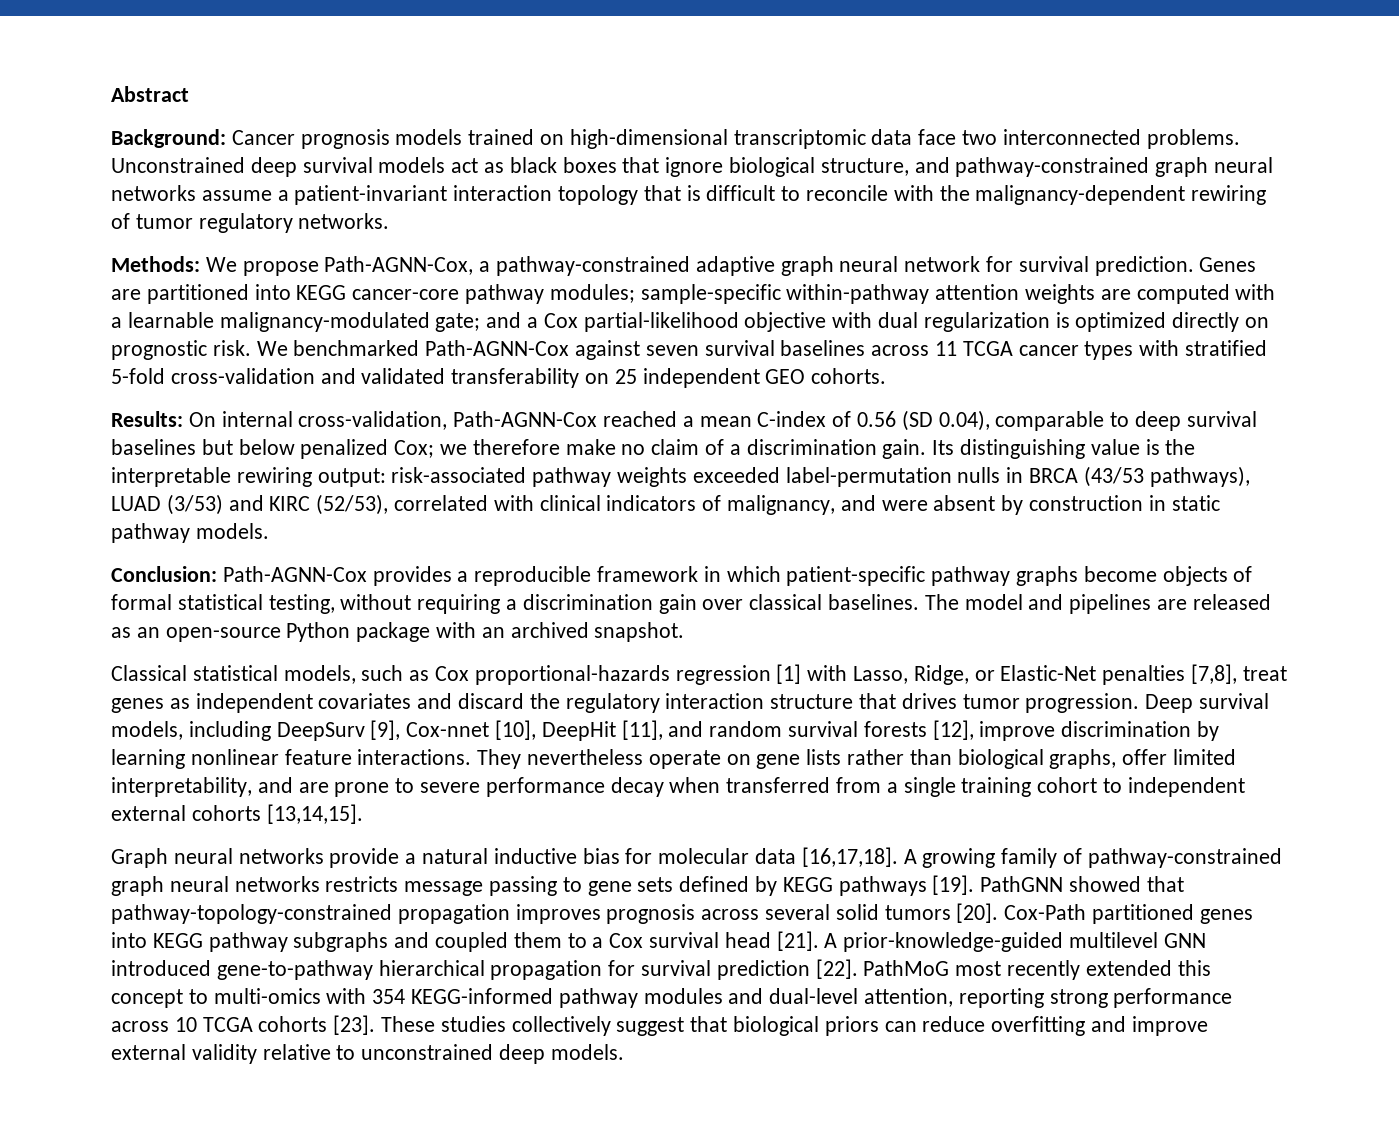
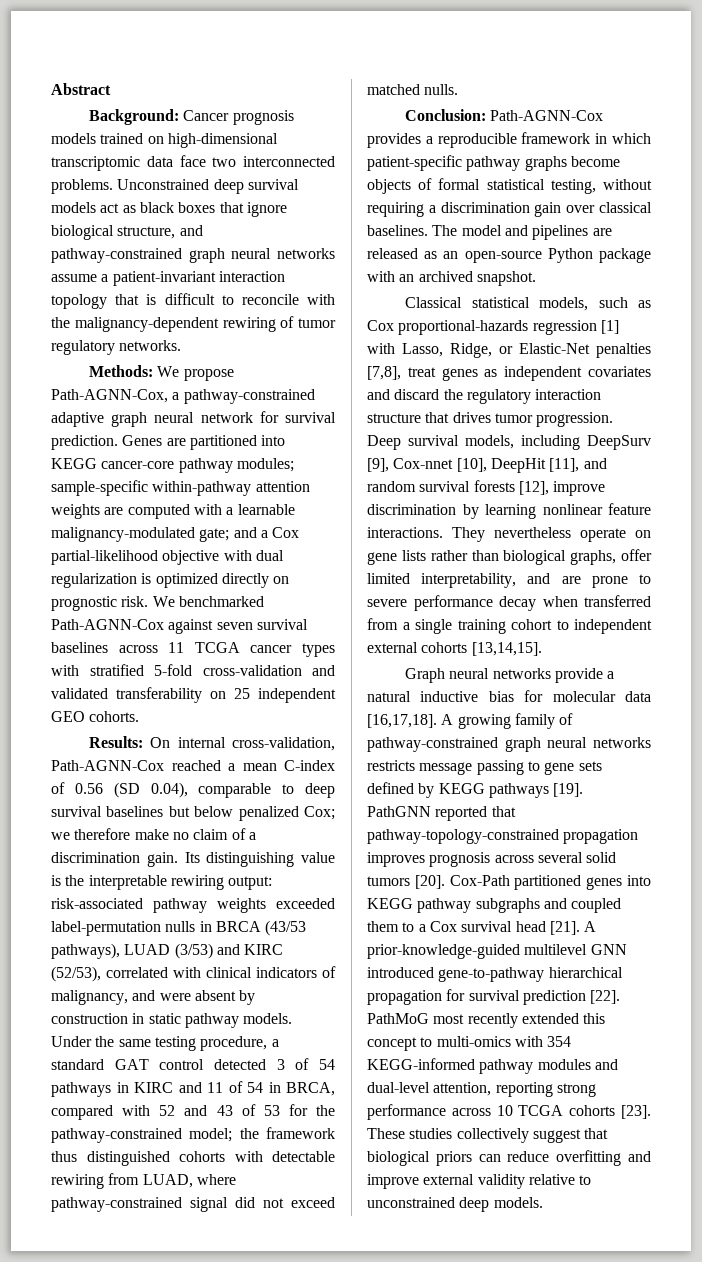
+ Under the same testing procedure, a standard GAT control detected 3 of 54 pathways in KIRC and 11 of 54 in BRCA, compared with 52 and 43 of 53 for the pathway-constrained model; the framework thus distinguished cohorts with detectable rewiring from LUAD, where pathway-constrained signal did not exceed matched nulls.
- PathGNN showed that pathway-topology-constrained propagation improves prognosis across several solid tumors [20].
+ PathGNN reported that pathway-topology-constrained propagation improves prognosis across several solid tumors [20].

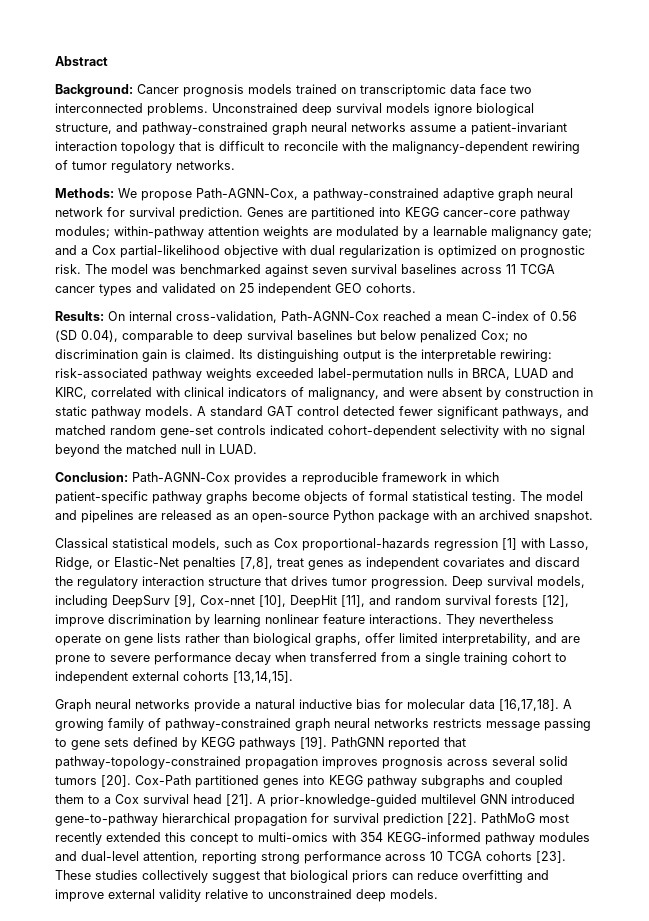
- Background: Cancer prognosis models trained on high-dimensional transcriptomic data face two interconnected problems.
+ Background: Cancer prognosis models trained on transcriptomic data face two interconnected problems.
- Unconstrained deep survival models act as black boxes that ignore biological structure, and pathway-constrained graph neural networks assume a patient-invariant interaction topology that is difficult to reconcile with the malignancy-dependent rewiring of tumor regulatory networks.
+ Unconstrained deep survival models ignore biological structure, and pathway-constrained graph neural networks assume a patient-invariant interaction topology that is difficult to reconcile with the malignancy-dependent rewiring of tumor regulatory networks.
- Genes are partitioned into KEGG cancer-core pathway modules; sample-specific within-pathway attention weights are computed with a learnable malignancy-modulated gate; and a Cox partial-likelihood objective with dual regularization is optimized directly on prognostic risk.
+ Genes are partitioned into KEGG cancer-core pathway modules; within-pathway attention weights are modulated by a learnable malignancy gate; and a Cox partial-likelihood objective with dual regularization is optimized on prognostic risk.
- We benchmarked Path-AGNN-Cox against seven survival baselines across 11 TCGA cancer types with stratified 5-fold cross-validation and validated transferability on 25 independent GEO cohorts.
+ The model was benchmarked against seven survival baselines across 11 TCGA cancer types and validated on 25 independent GEO cohorts.
- Results: On internal cross-validation, Path-AGNN-Cox reached a mean C-index of 0.56 (SD 0.04), comparable to deep survival baselines but below penalized Cox; we therefore make no claim of a discrimination gain.
+ Results: On internal cross-validation, Path-AGNN-Cox reached a mean C-index of 0.56 (SD 0.04), comparable to deep survival baselines but below penalized Cox; no discrimination gain is claimed.
- Its distinguishing value is the interpretable rewiring output: risk-associated pathway weights exceeded label-permutation nulls in BRCA (43/53 pathways), LUAD (3/53) and KIRC (52/53), correlated with clinical indicators of malignancy, and were absent by construction in static pathway models.
+ Its distinguishing output is the interpretable rewiring: risk-associated pathway weights exceeded label-permutation nulls in BRCA, LUAD and KIRC, correlated with clinical indicators of malignancy, and were absent by construction in static pathway models.
- Under the same testing procedure, a standard GAT control detected 3 of 54 pathways in KIRC and 11 of 54 in BRCA, compared with 52 and 43 of 53 for the pathway-constrained model; the framework thus distinguished cohorts with detectable rewiring from LUAD, where pathway-constrained signal did not exceed matched nulls.
+ A standard GAT control detected fewer significant pathways, and matched random gene-set controls indicated cohort-dependent selectivity with no signal beyond the matched null in LUAD.
- Conclusion: Path-AGNN-Cox provides a reproducible framework in which patient-specific pathway graphs become objects of formal statistical testing, without requiring a discrimination gain over classical baselines.
+ Conclusion: Path-AGNN-Cox provides a reproducible framework in which patient-specific pathway graphs become objects of formal statistical testing.

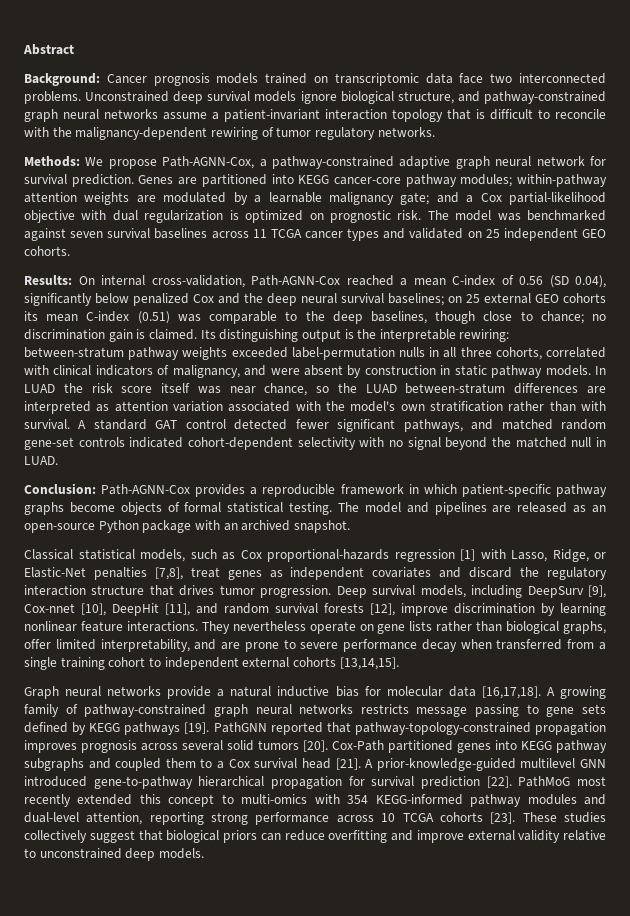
- Results: On internal cross-validation, Path-AGNN-Cox reached a mean C-index of 0.56 (SD 0.04), comparable to deep survival baselines but below penalized Cox; no discrimination gain is claimed.
+ Results: On internal cross-validation, Path-AGNN-Cox reached a mean C-index of 0.56 (SD 0.04), significantly below penalized Cox and the deep neural survival baselines; on 25 external GEO cohorts its mean C-index (0.51) was comparable to the deep baselines, though close to chance; no discrimination gain is claimed.
- Its distinguishing output is the interpretable rewiring: risk-associated pathway weights exceeded label-permutation nulls in BRCA, LUAD and KIRC, correlated with clinical indicators of malignancy, and were absent by construction in static pathway models.
+ Its distinguishing output is the interpretable rewiring: between-stratum pathway weights exceeded label-permutation nulls in all three cohorts, correlated with clinical indicators of malignancy, and were absent by construction in static pathway models.
+ In LUAD the risk score itself was near chance, so the LUAD between-stratum differences are interpreted as attention variation associated with the model's own stratification rather than with survival.

